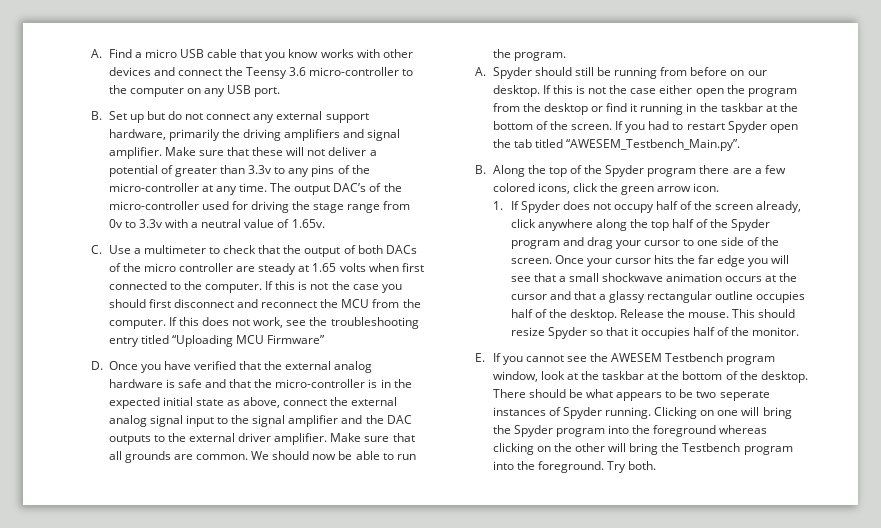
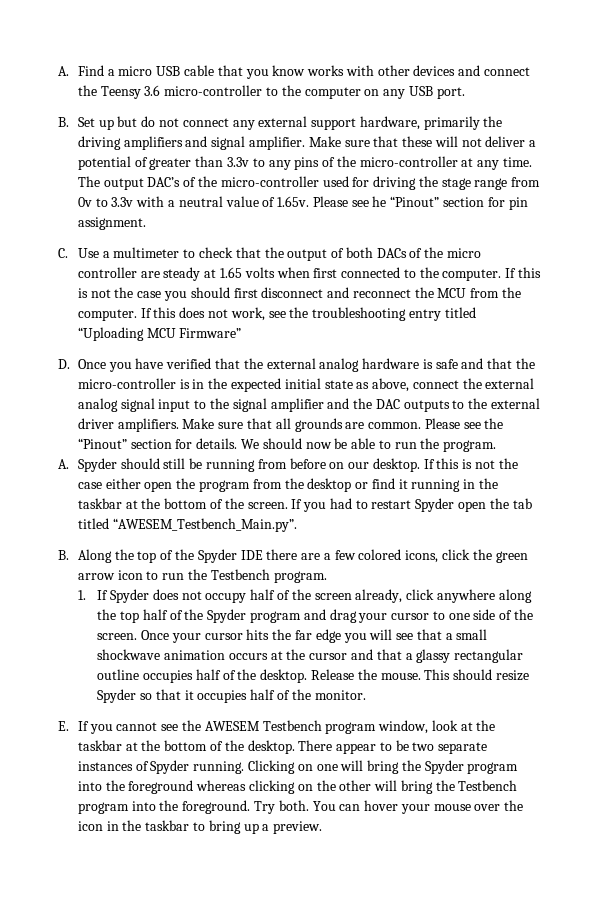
- The output DAC’s of the micro-controller used for driving the stage range from 0v to 3.3v with a neutral value of 1.65v.
+ The output DAC’s of the micro-controller used for driving the stage range from 0v to 3.3v with a neutral value of 1.65v. Please see he “Pinout” section for pin assignment.
- D. Once you have verified that the external analog hardware is safe and that the micro-controller is in the expected initial state as above, connect the external analog signal input to the signal amplifier and the DAC outputs to the external driver amplifier.
+ D. Once you have verified that the external analog hardware is safe and that the micro-controller is in the expected initial state as above, connect the external analog signal input to the signal amplifier and the DAC outputs to the external driver amplifiers.
+ Please see the “Pinout” section for details.
- B. Along the top of the Spyder program there are a few colored icons, click the green arrow icon.
+ B. Along the top of the Spyder IDE there are a few colored icons, click the green arrow icon to run the Testbench program.
- There should be what appears to be two seperate instances of Spyder running.
+ There appear to be two separate instances of Spyder running.
+ You can hover your mouse over the icon in the taskbar to bring up a preview.

